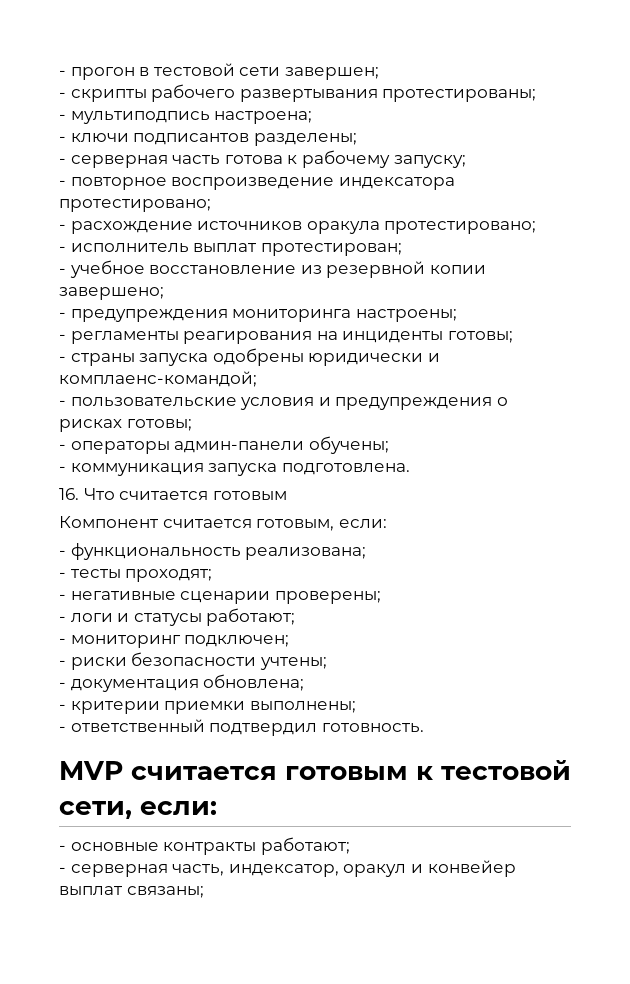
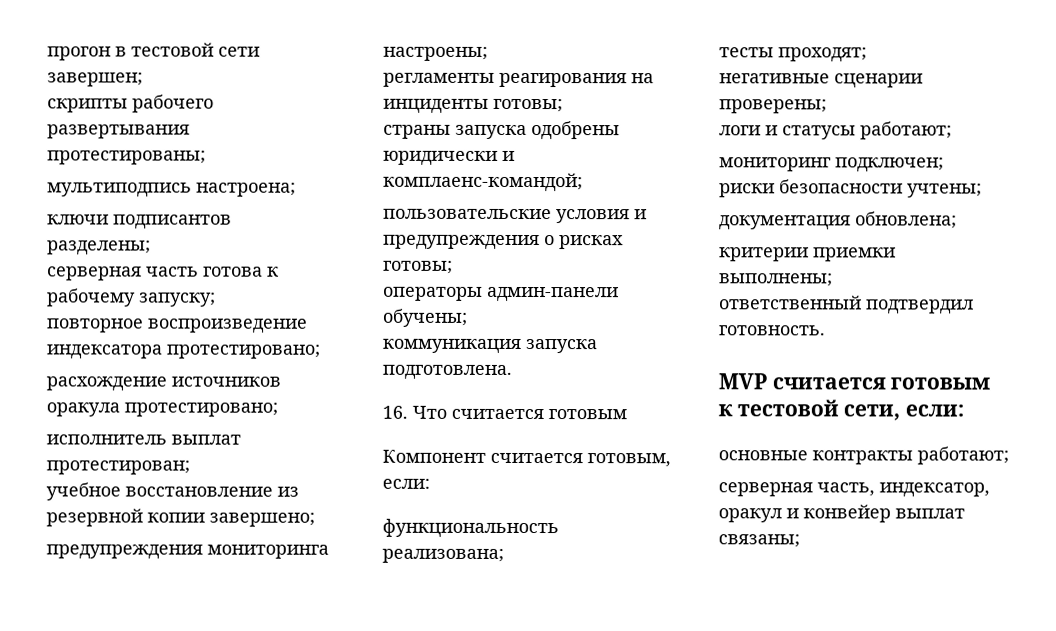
- - прогон в тестовой сети завершен;
+ прогон в тестовой сети завершен;
- - скрипты рабочего развертывания протестированы;
+ скрипты рабочего развертывания протестированы;
- - мультиподпись настроена;
+ мультиподпись настроена;
- - ключи подписантов разделены;
+ ключи подписантов разделены;
- - серверная часть готова к рабочему запуску;
+ серверная часть готова к рабочему запуску;
- - повторное воспроизведение индексатора протестировано;
+ повторное воспроизведение индексатора протестировано;
- - расхождение источников оракула протестировано;
+ расхождение источников оракула протестировано;
- - исполнитель выплат протестирован;
+ исполнитель выплат протестирован;
- - учебное восстановление из резервной копии завершено;
+ учебное восстановление из резервной копии завершено;
- - предупреждения мониторинга настроены;
+ предупреждения мониторинга настроены;
- - регламенты реагирования на инциденты готовы;
+ регламенты реагирования на инциденты готовы;
- - страны запуска одобрены юридически и комплаенс-командой;
+ страны запуска одобрены юридически и комплаенс-командой;
- - пользовательские условия и предупреждения о рисках готовы;
+ пользовательские условия и предупреждения о рисках готовы;
- - операторы админ-панели обучены;
+ операторы админ-панели обучены;
- - коммуникация запуска подготовлена.
+ коммуникация запуска подготовлена.
- - функциональность реализована;
+ функциональность реализована;
- - тесты проходят;
+ тесты проходят;
- - негативные сценарии проверены;
+ негативные сценарии проверены;
- - логи и статусы работают;
+ логи и статусы работают;
- - мониторинг подключен;
+ мониторинг подключен;
- - риски безопасности учтены;
+ риски безопасности учтены;
- - документация обновлена;
+ документация обновлена;
- - критерии приемки выполнены;
+ критерии приемки выполнены;
- - ответственный подтвердил готовность.
+ ответственный подтвердил готовность.
- - основные контракты работают;
+ основные контракты работают;
- - серверная часть, индексатор, оракул и конвейер выплат связаны;
+ серверная часть, индексатор, оракул и конвейер выплат связаны;

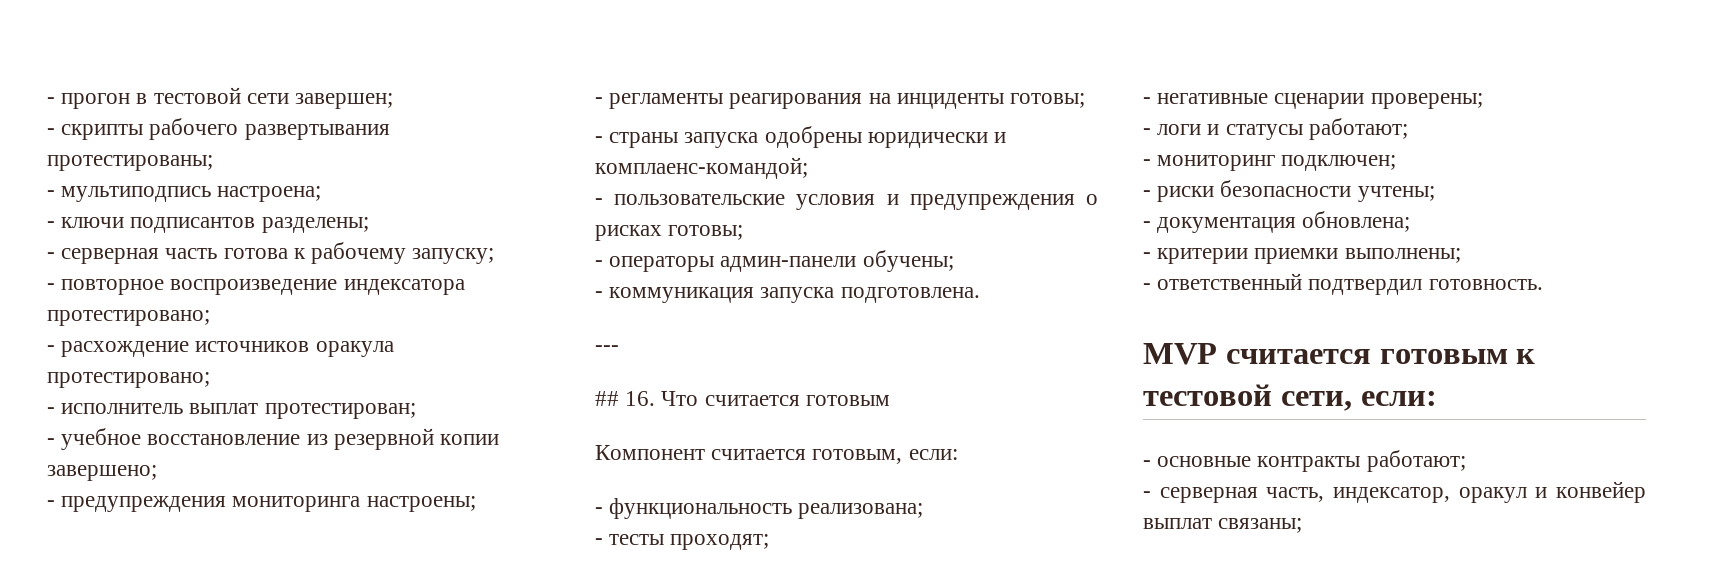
- прогон в тестовой сети завершен;
+ - прогон в тестовой сети завершен;
- скрипты рабочего развертывания протестированы;
+ - скрипты рабочего развертывания протестированы;
- мультиподпись настроена;
+ - мультиподпись настроена;
- ключи подписантов разделены;
+ - ключи подписантов разделены;
- серверная часть готова к рабочему запуску;
+ - серверная часть готова к рабочему запуску;
- повторное воспроизведение индексатора протестировано;
+ - повторное воспроизведение индексатора протестировано;
- расхождение источников оракула протестировано;
+ - расхождение источников оракула протестировано;
- исполнитель выплат протестирован;
+ - исполнитель выплат протестирован;
- учебное восстановление из резервной копии завершено;
+ - учебное восстановление из резервной копии завершено;
- предупреждения мониторинга настроены;
+ - предупреждения мониторинга настроены;
- регламенты реагирования на инциденты готовы;
+ - регламенты реагирования на инциденты готовы;
- страны запуска одобрены юридически и комплаенс-командой;
+ - страны запуска одобрены юридически и комплаенс-командой;
- пользовательские условия и предупреждения о рисках готовы;
+ - пользовательские условия и предупреждения о рисках готовы;
- операторы админ-панели обучены;
+ - операторы админ-панели обучены;
- коммуникация запуска подготовлена.
+ - коммуникация запуска подготовлена.
- 16. Что считается готовым
+ ---
+ ## 16. Что считается готовым
- функциональность реализована;
+ - функциональность реализована;
- тесты проходят;
+ - тесты проходят;
- негативные сценарии проверены;
+ - негативные сценарии проверены;
- логи и статусы работают;
+ - логи и статусы работают;
- мониторинг подключен;
+ - мониторинг подключен;
- риски безопасности учтены;
+ - риски безопасности учтены;
- документация обновлена;
+ - документация обновлена;
- критерии приемки выполнены;
+ - критерии приемки выполнены;
- ответственный подтвердил готовность.
+ - ответственный подтвердил готовность.
- основные контракты работают;
+ - основные контракты работают;
- серверная часть, индексатор, оракул и конвейер выплат связаны;
+ - серверная часть, индексатор, оракул и конвейер выплат связаны;

